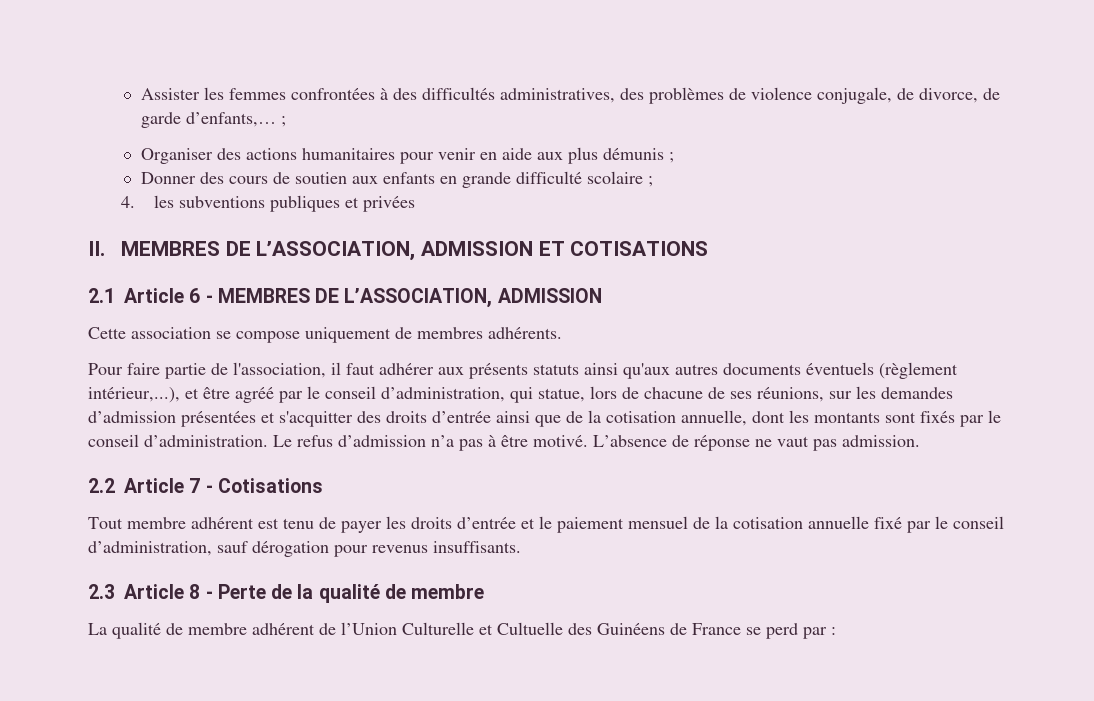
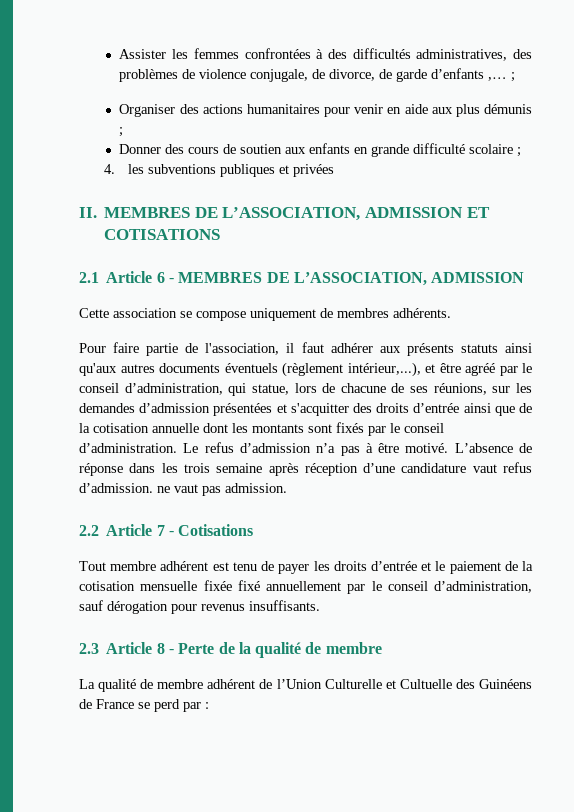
- Assister les femmes confrontées à des difficultés administratives, des problèmes de violence conjugale, de divorce, de garde d’enfants,… ;
+ Assister les femmes confrontées à des difficultés administratives, des problèmes de violence conjugale, de divorce, de garde d’enfants ,… ;
- Pour faire partie de l'association, il faut adhérer aux présents statuts ainsi qu'aux autres documents éventuels (règlement intérieur,...), et être agréé par le conseil d’administration, qui statue, lors de chacune de ses réunions, sur les demandes d’admission présentées et s'acquitter des droits d’entrée ainsi que de la cotisation annuelle, dont les montants sont fixés par le conseil d’administration.
+ Pour faire partie de l'association, il faut adhérer aux présents statuts ainsi qu'aux autres documents éventuels (règlement intérieur,...), et être agréé par le conseil d’administration, qui statue, lors de chacune de ses réunions, sur les demandes d’admission présentées et s'acquitter des droits d’entrée ainsi que de la cotisation annuelle dont les montants sont fixés par le conseil d’administration.
- L’absence de réponse ne vaut pas admission.
+ L’absence de réponse dans les trois semaine après réception d’une candidature vaut refus d’admission. ne vaut pas admission.
- Tout membre adhérent est tenu de payer les droits d’entrée et le paiement mensuel de la cotisation annuelle fixé par le conseil d’administration, sauf dérogation pour revenus insuffisants.
+ Tout membre adhérent est tenu de payer les droits d’entrée et le paiement de la cotisation mensuelle fixée fixé annuellement par le conseil d’administration, sauf dérogation pour revenus insuffisants.

